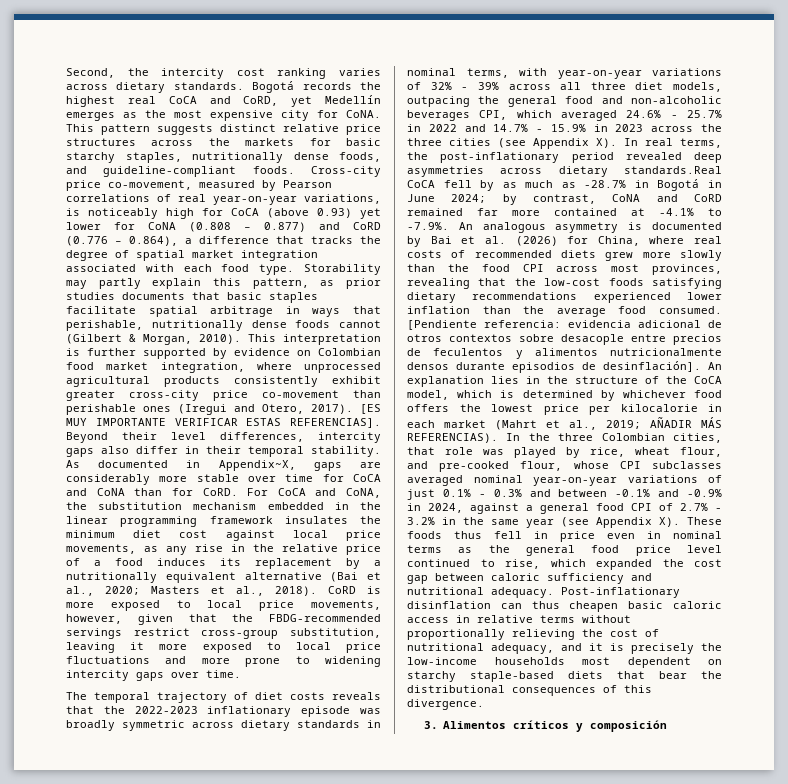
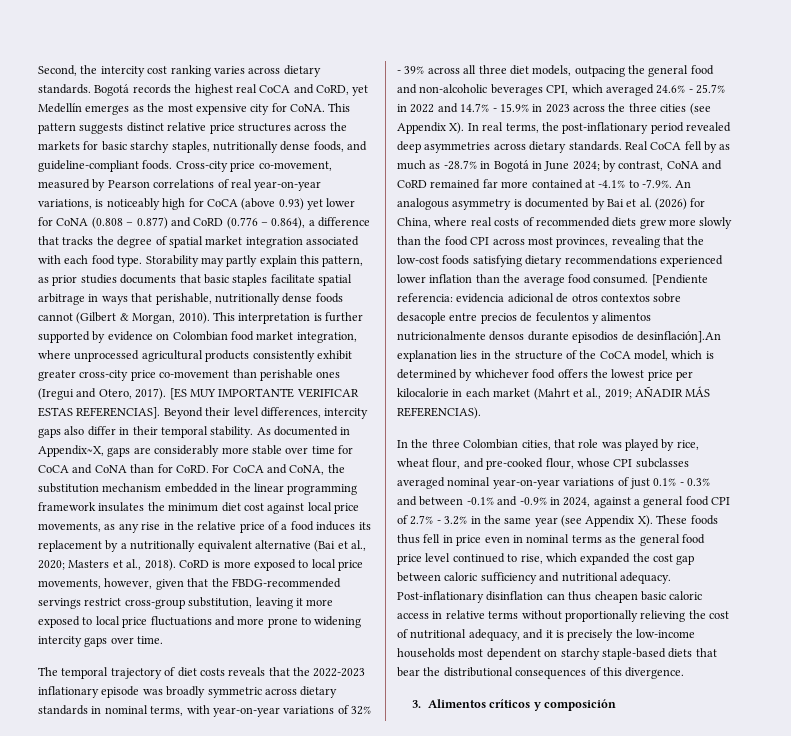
- The temporal trajectory of diet costs reveals that the 2022-2023 inflationary episode was broadly symmetric across dietary standards in nominal terms, with year-on-year variations of 32% - 39% across all three diet models, outpacing the general food and non-alcoholic beverages CPI, which averaged 24.6% - 25.7% in 2022 and 14.7% - 15.9% in 2023 across the three cities (see Appendix X). In real terms, the post-inflationary period revealed deep asymmetries across dietary standards.Real CoCA fell by as much as -28.7% in Bogotá in June 2024;
+ The temporal trajectory of diet costs reveals that the 2022-2023 inflationary episode was broadly symmetric across dietary standards in nominal terms, with year-on-year variations of 32% - 39% across all three diet models, outpacing the general food and non-alcoholic beverages CPI, which averaged 24.6% - 25.7% in 2022 and 14.7% - 15.9% in 2023 across the three cities (see Appendix X). In real terms, the post-inflationary period revealed deep asymmetries across dietary standards. Real CoCA fell by as much as -28.7% in Bogotá in June 2024;
- evidencia adicional de otros contextos sobre desacople entre precios de feculentos y alimentos nutricionalmente densos durante episodios de desinflación]. An explanation lies in the structure of the CoCA model, which is determined by whichever food offers the lowest price per kilocalorie in each market (Mahrt et al., 2019;
+ evidencia adicional de otros contextos sobre desacople entre precios de feculentos y alimentos nutricionalmente densos durante episodios de desinflación].An explanation lies in the structure of the CoCA model, which is determined by whichever food offers the lowest price per kilocalorie in each market (Mahrt et al., 2019;
- AÑADIR MÁS REFERENCIAS). In the three Colombian cities, that role was played by rice, wheat flour, and pre-cooked flour, whose CPI subclasses averaged nominal year-on-year variations of just 0.1% - 0.3% and between -0.1% and -0.9% in 2024, against a general food CPI of 2.7% - 3.2% in the same year (see Appendix X). These foods thus fell in price even in nominal terms as the general food price level continued to rise, which expanded the cost gap between caloric sufficiency and nutritional adequacy.
+ AÑADIR MÁS REFERENCIAS).
+ In the three Colombian cities, that role was played by rice, wheat flour, and pre-cooked flour, whose CPI subclasses averaged nominal year-on-year variations of just 0.1% - 0.3% and between -0.1% and -0.9% in 2024, against a general food CPI of 2.7% - 3.2% in the same year (see Appendix X). These foods thus fell in price even in nominal terms as the general food price level continued to rise, which expanded the cost gap between caloric sufficiency and nutritional adequacy.

